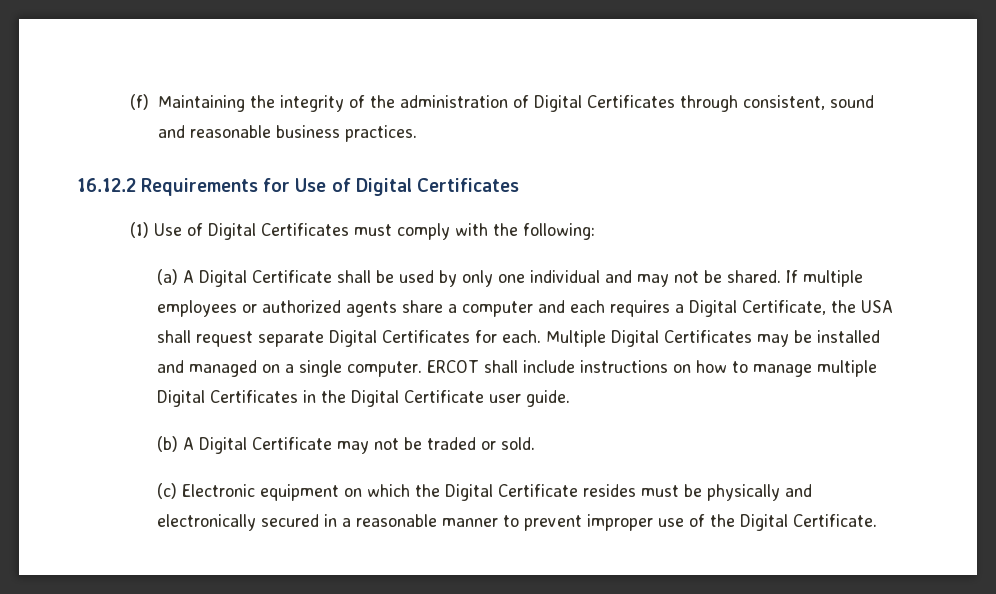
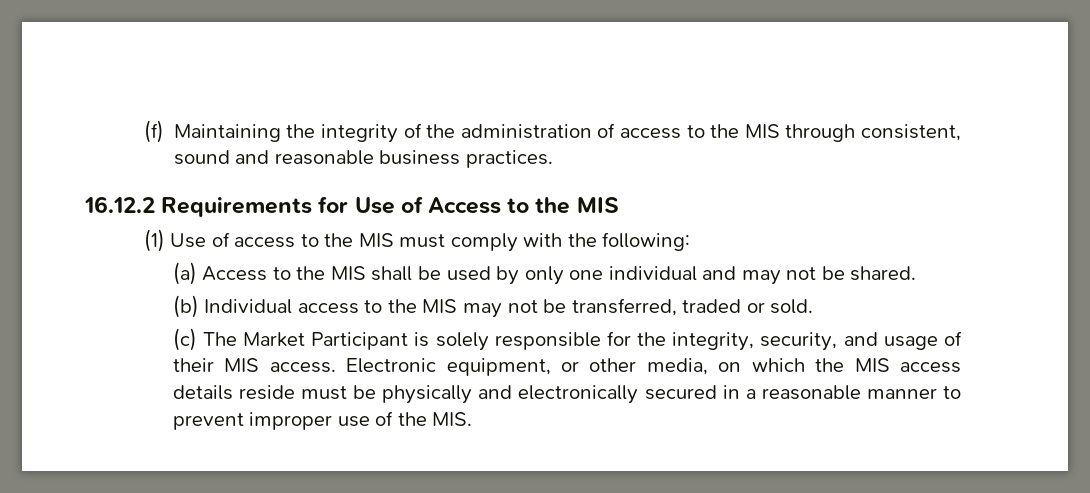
- (f) Maintaining the integrity of the administration of Digital Certificates through consistent, sound and reasonable business practices.
+ (f) Maintaining the integrity of the administration of access to the MIS through consistent, sound and reasonable business practices.
- 16.12.2 Requirements for Use of Digital Certificates
+ 16.12.2 Requirements for Use of Access to the MIS
- (1) Use of Digital Certificates must comply with the following:
+ (1) Use of access to the MIS must comply with the following:
- (a) A Digital Certificate shall be used by only one individual and may not be shared. If multiple employees or authorized agents share a computer and each requires a Digital Certificate, the USA shall request separate Digital Certificates for each. Multiple Digital Certificates may be installed and managed on a single computer. ERCOT shall include instructions on how to manage multiple Digital Certificates in the Digital Certificate user guide.
- (b) A Digital Certificate may not be traded or sold.
+ (a) Access to the MIS shall be used by only one individual and may not be shared.
+ (b) Individual access to the MIS may not be transferred, traded or sold.
- (c) Electronic equipment on which the Digital Certificate resides must be physically and electronically secured in a reasonable manner to prevent improper use of the Digital Certificate.
+ (c) The Market Participant is solely responsible for the integrity, security, and usage of their MIS access. Electronic equipment, or other media, on which the MIS access details reside must be physically and electronically secured in a reasonable manner to prevent improper use of the MIS.

